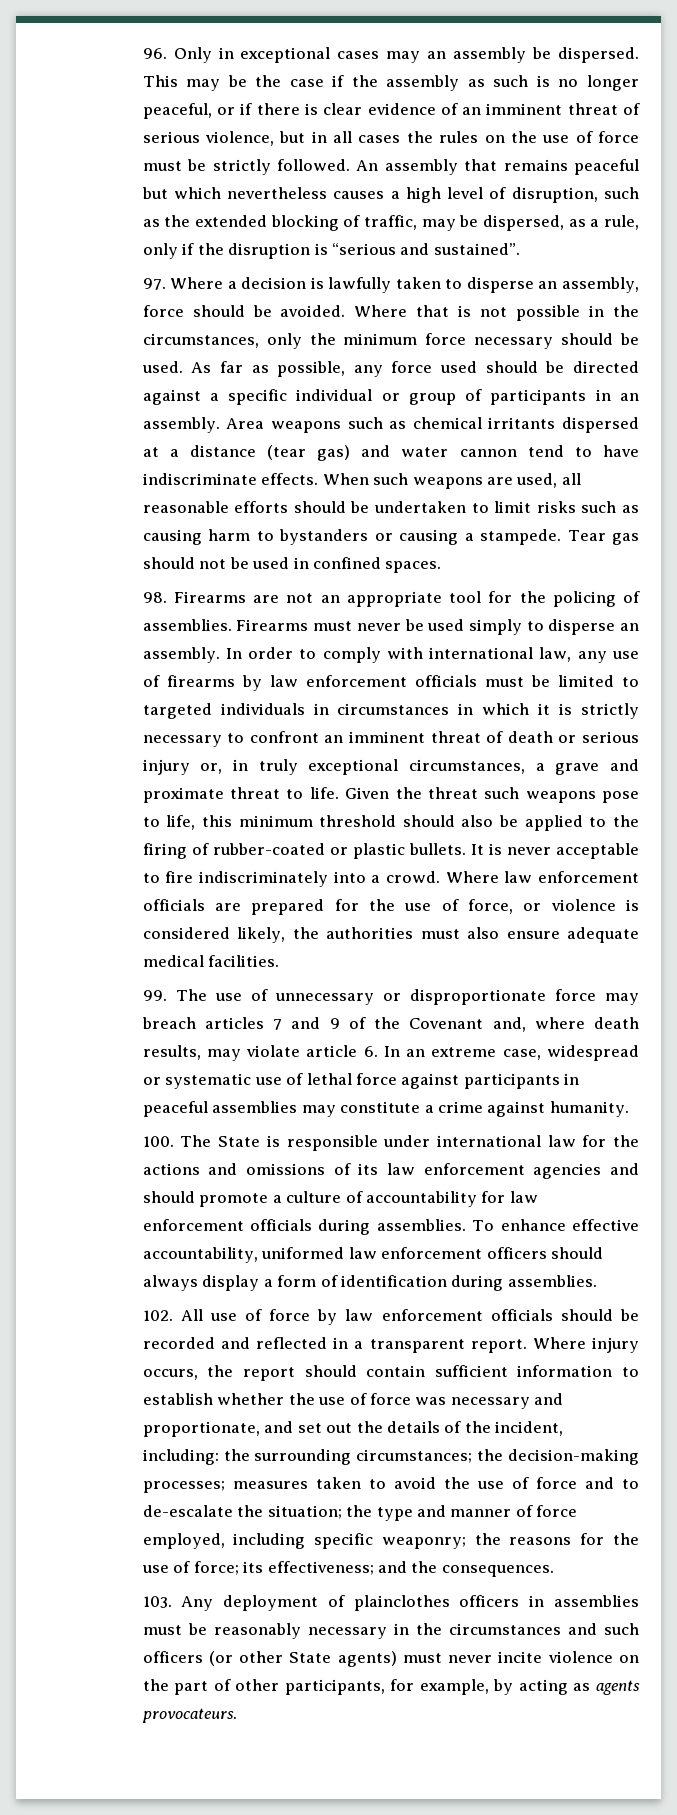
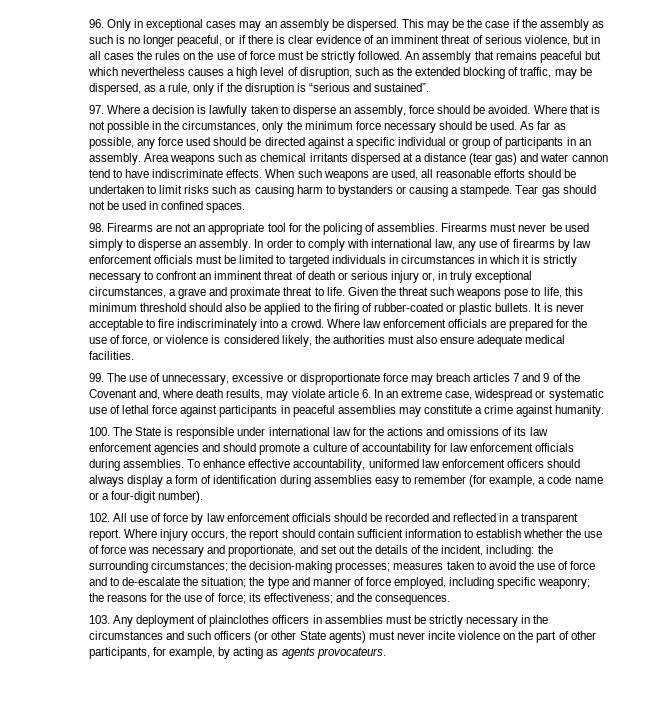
- 99. The use of unnecessary or disproportionate force may breach articles 7 and 9 of the Covenant and, where death results, may violate article 6. In an extreme case, widespread or systematic use of lethal force against participants in peaceful assemblies may constitute a crime against humanity.
+ 99. The use of unnecessary, excessive or disproportionate force may breach articles 7 and 9 of the Covenant and, where death results, may violate article 6. In an extreme case, widespread or systematic use of lethal force against participants in peaceful assemblies may constitute a crime against humanity.
- To enhance effective accountability, uniformed law enforcement officers should always display a form of identification during assemblies.
+ To enhance effective accountability, uniformed law enforcement officers should always display a form of identification during assemblies easy to remember (for example, a code name or a four-digit number).
- 103. Any deployment of plainclothes officers in assemblies must be reasonably necessary in the circumstances and such officers (or other State agents) must never incite violence on the part of other participants, for example, by acting as agents provocateurs.
+ 103. Any deployment of plainclothes officers in assemblies must be strictly necessary in the circumstances and such officers (or other State agents) must never incite violence on the part of other participants, for example, by acting as agents provocateurs.

